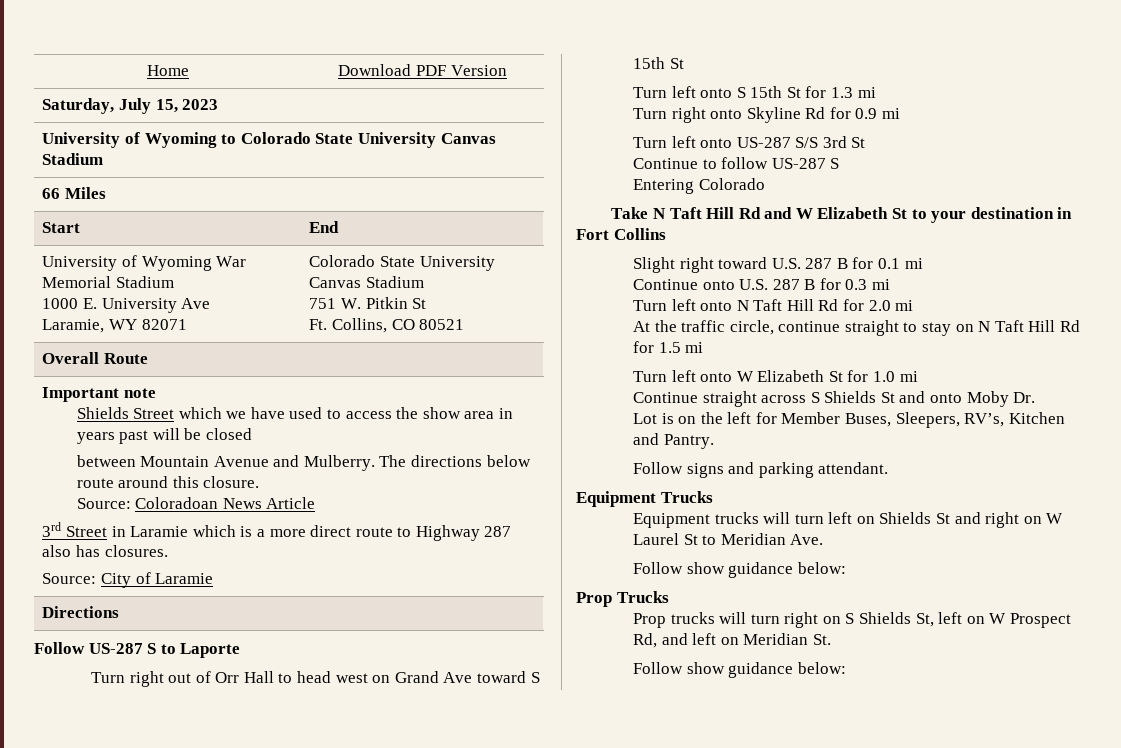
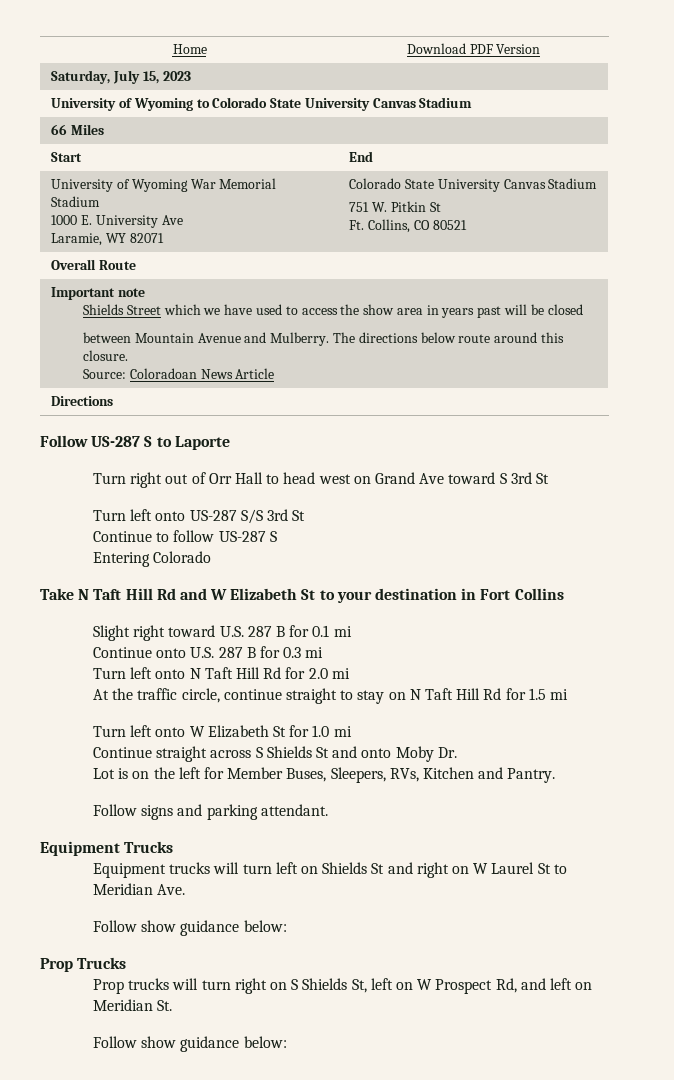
- 3rd Street in Laramie which is a more direct route to Highway 287 also has closures.
- Source: City of Laramie
- Turn right out of Orr Hall to head west on Grand Ave toward S 15th St
- Turn left onto S 15th St for 1.3 mi
- Turn right onto Skyline Rd for 0.9 mi
+ Turn right out of Orr Hall to head west on Grand Ave toward S 3rd St
- Lot is on the left for Member Buses, Sleepers, RV’s, Kitchen and Pantry.
+ Lot is on the left for Member Buses, Sleepers, RVs, Kitchen and Pantry.

